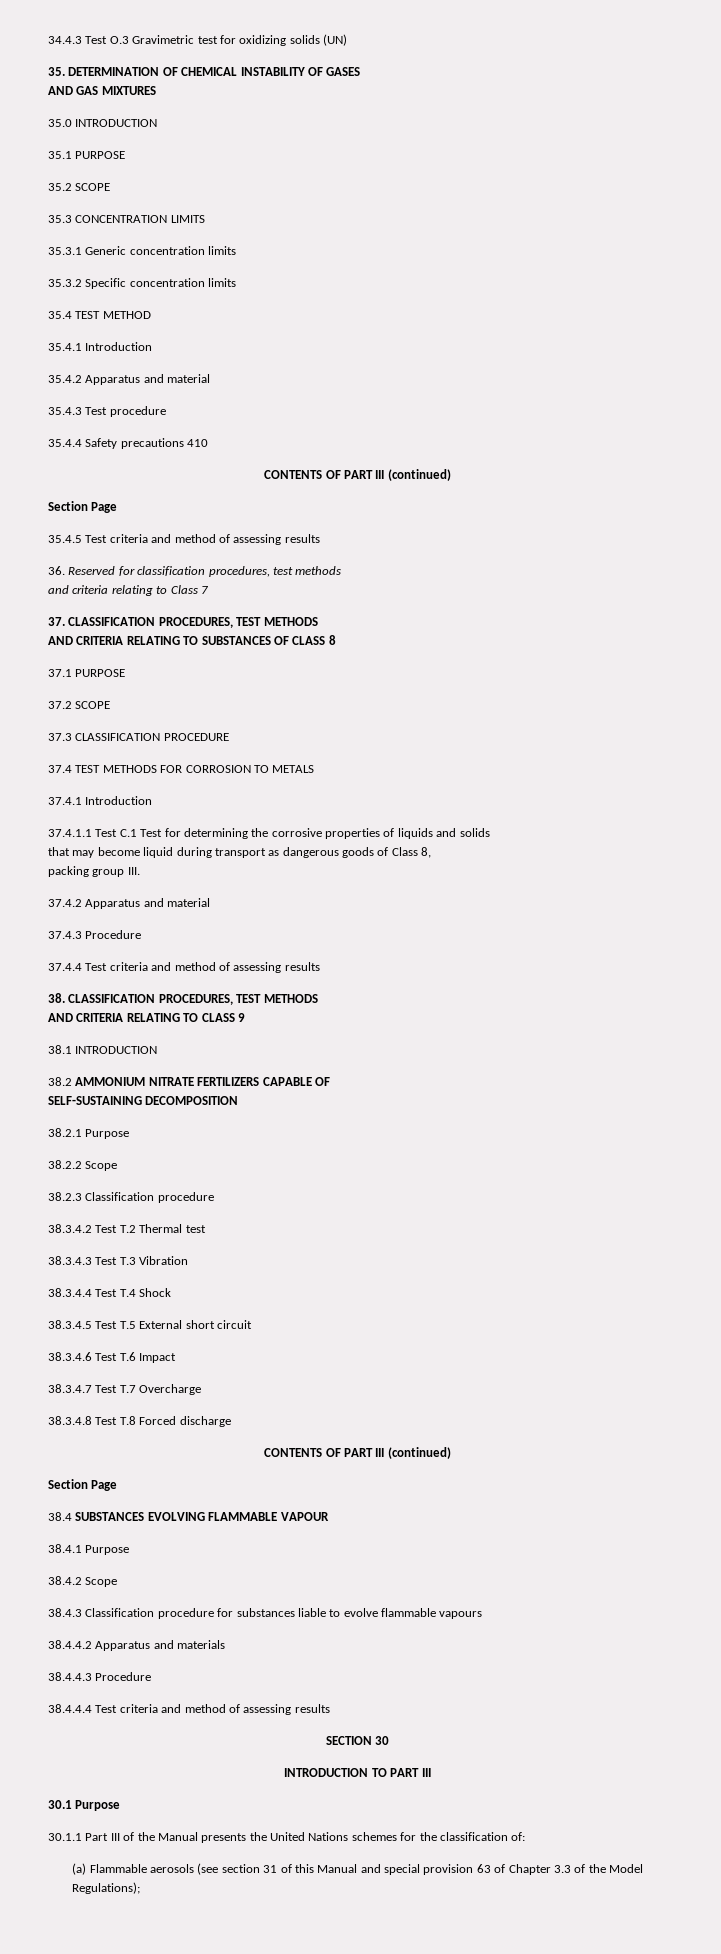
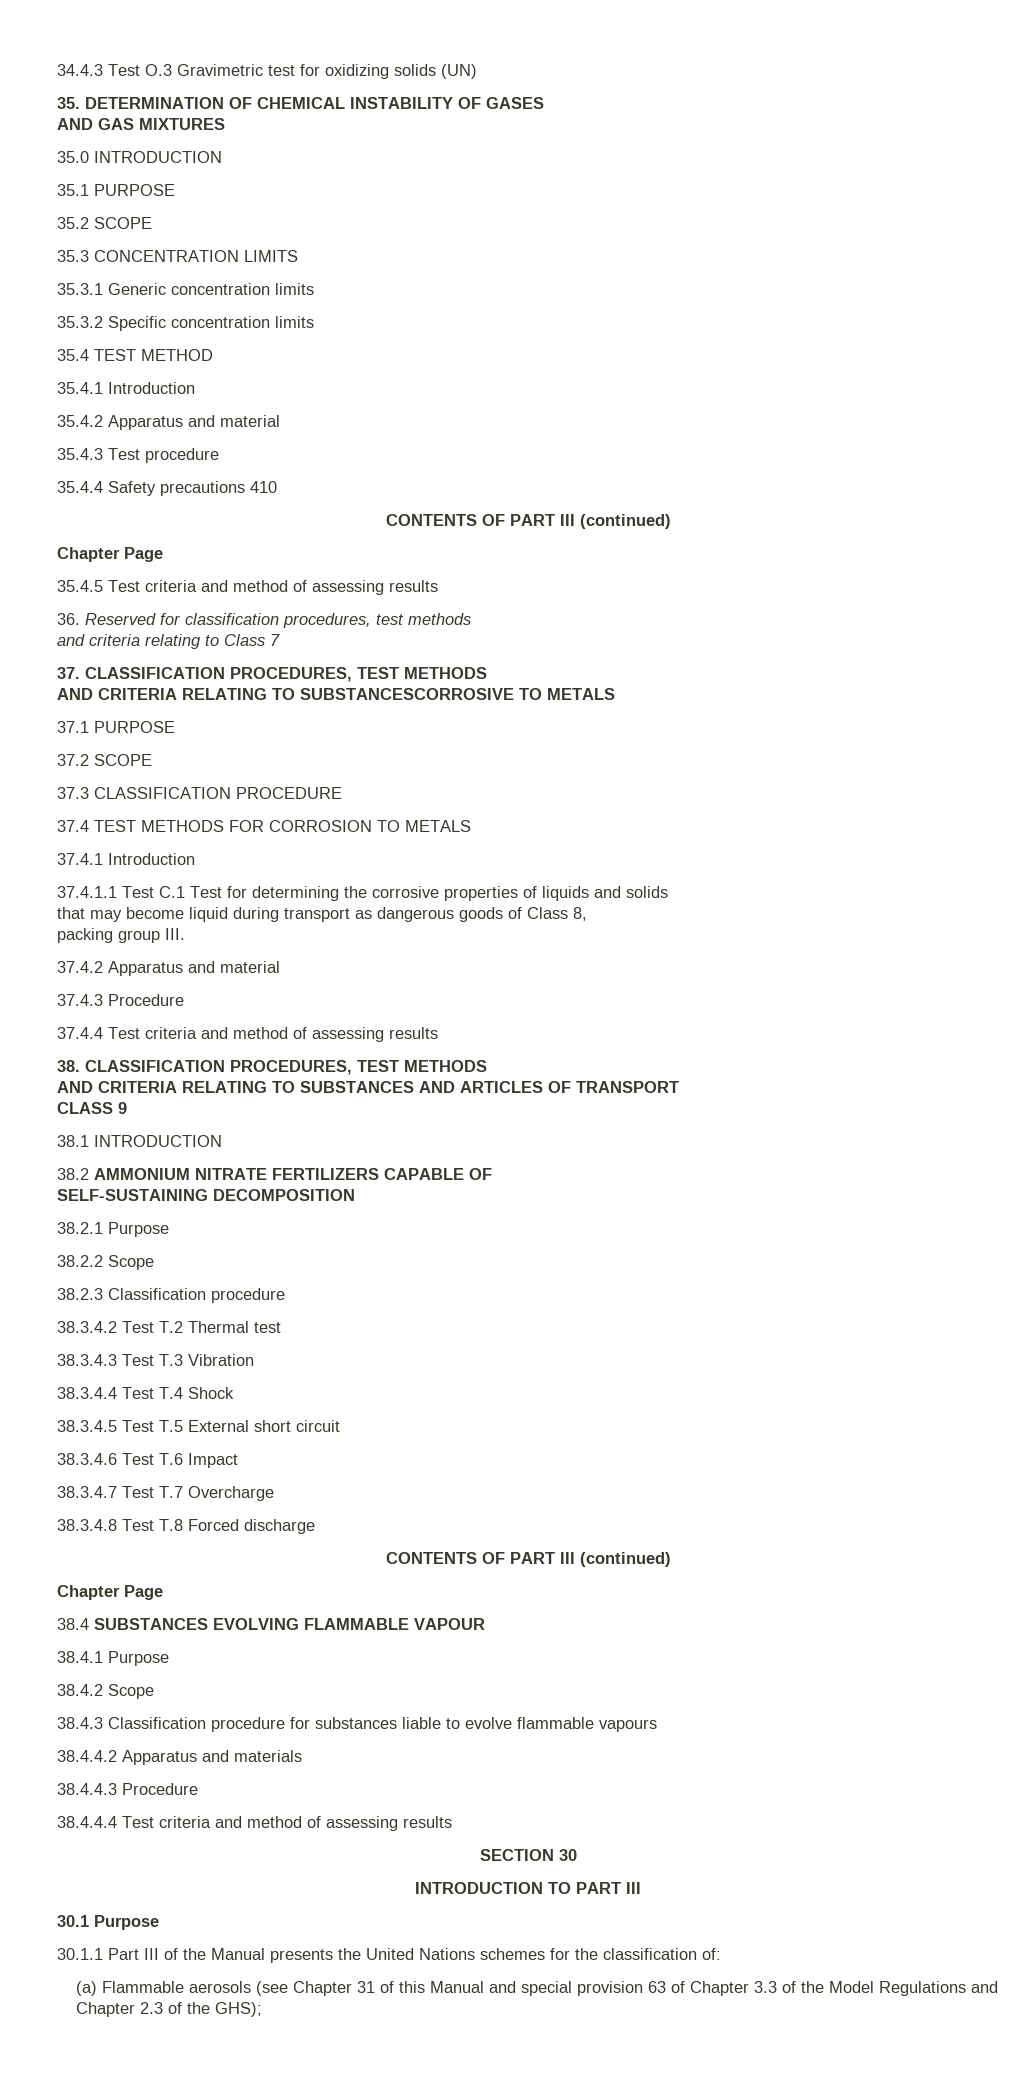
  35.4.4 Safety precautions 410
  CONTENTS OF PART III (continued)
- Section Page
+ Chapter Page
- AND CRITERIA RELATING TO SUBSTANCES OF CLASS 8
+ AND CRITERIA RELATING TO SUBSTANCESCORROSIVE TO METALS
- AND CRITERIA RELATING TO CLASS 9
+ AND CRITERIA RELATING TO SUBSTANCES AND ARTICLES OF TRANSPORT
+ CLASS 9
  38.3.4.8 Test T.8 Forced discharge
  CONTENTS OF PART III (continued)
- Section Page
+ Chapter Page
- (a) Flammable aerosols (see section 31 of this Manual and special provision 63 of Chapter 3.3 of the Model Regulations);
+ (a) Flammable aerosols (see Chapter 31 of this Manual and special provision 63 of Chapter 3.3 of the Model Regulations and Chapter 2.3 of the GHS);

